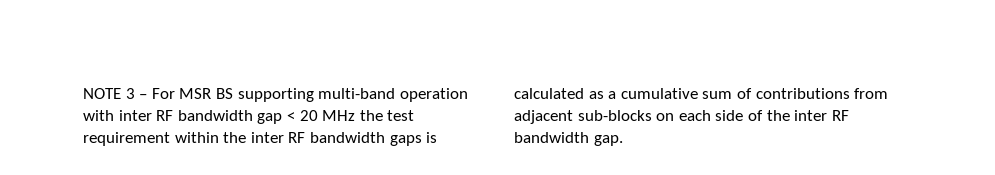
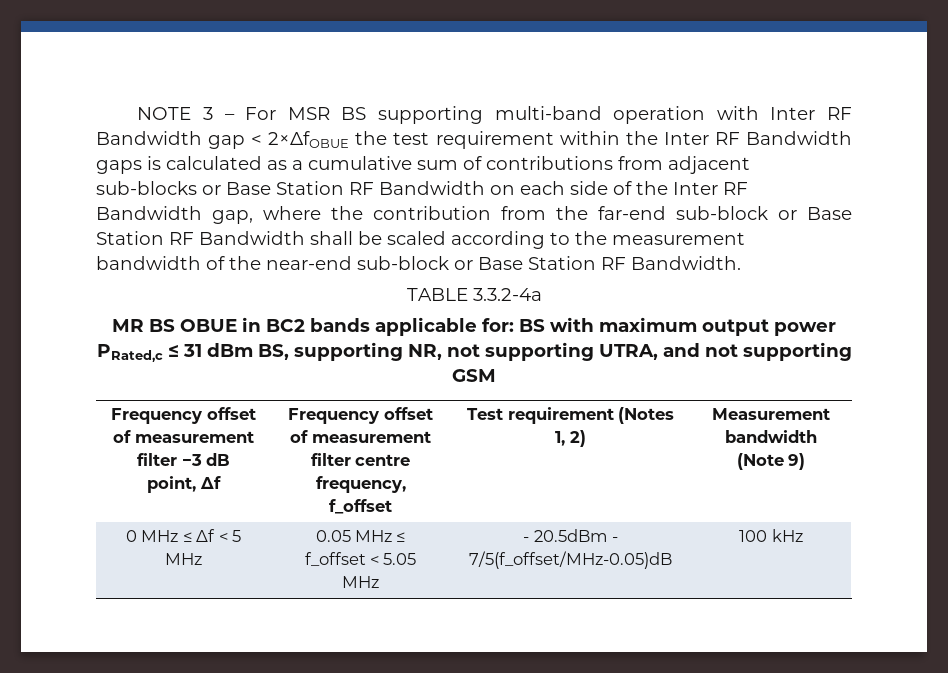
- NOTE 3 – For MSR BS supporting multi-band operation with inter RF bandwidth gap < 20 MHz the test requirement within the inter RF bandwidth gaps is calculated as a cumulative sum of contributions from adjacent sub-blocks on each side of the inter RF bandwidth gap.
+ NOTE 3 – For MSR BS supporting multi-band operation with Inter RF Bandwidth gap < 2×ΔfOBUE the test requirement within the Inter RF Bandwidth gaps is calculated as a cumulative sum of contributions from adjacent sub-blocks or Base Station RF Bandwidth on each side of the Inter RF Bandwidth gap, where the contribution from the far-end sub-block or Base Station RF Bandwidth shall be scaled according to the measurement bandwidth of the near-end sub-block or Base Station RF Bandwidth.
+ TABLE 3.3.2-4a
+ MR BS OBUE in BC2 bands applicable for: BS with maximum output power PRated,c ≤ 31 dBm BS, supporting NR, not supporting UTRA, and not supporting GSM
+ Frequency offset of measurement filter −3 dB point, Δf | Frequency offset of measurement filter centre frequency, f_offset | Test requirement (Notes 1, 2) | Measurement bandwidth (Note 9)
+ 0 MHz ≤ Δf < 5 MHz | 0.05 MHz ≤ f_offset < 5.05 MHz | - 20.5dBm - 7/5(f_offset/MHz-0.05)dB | 100 kHz

